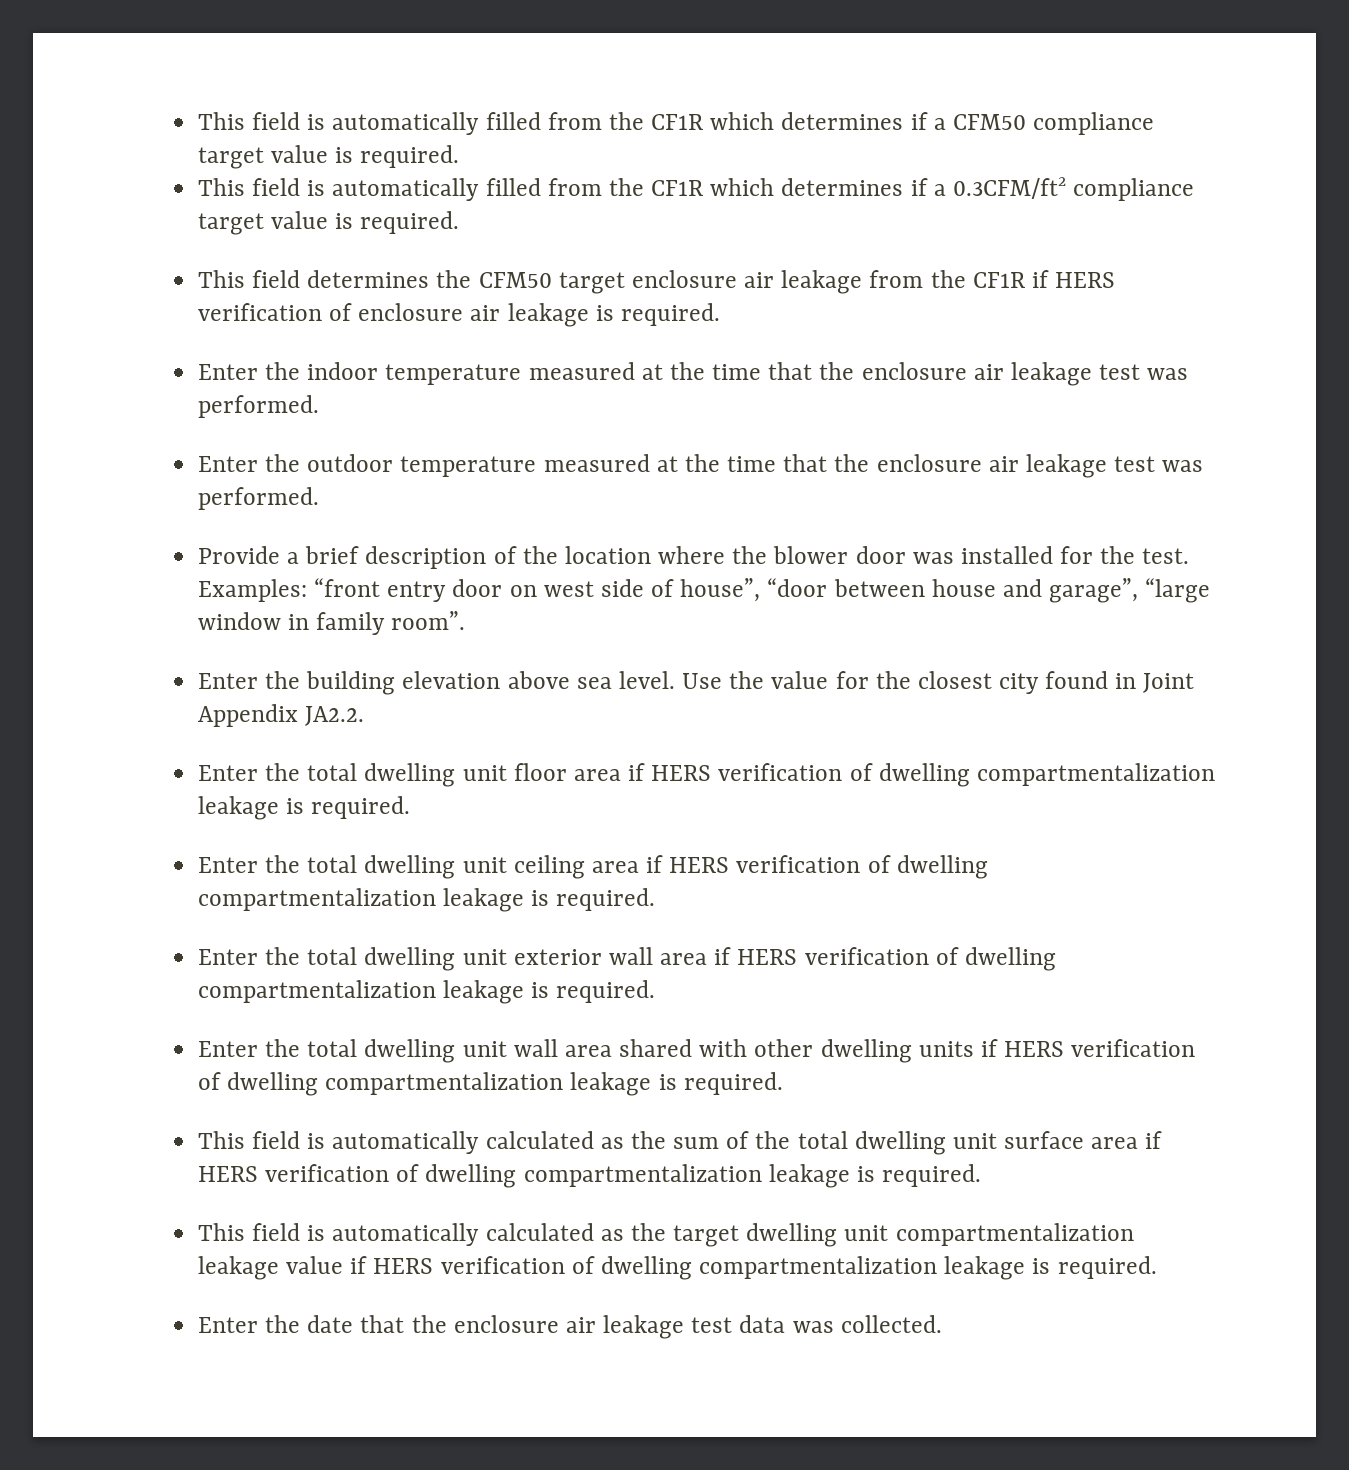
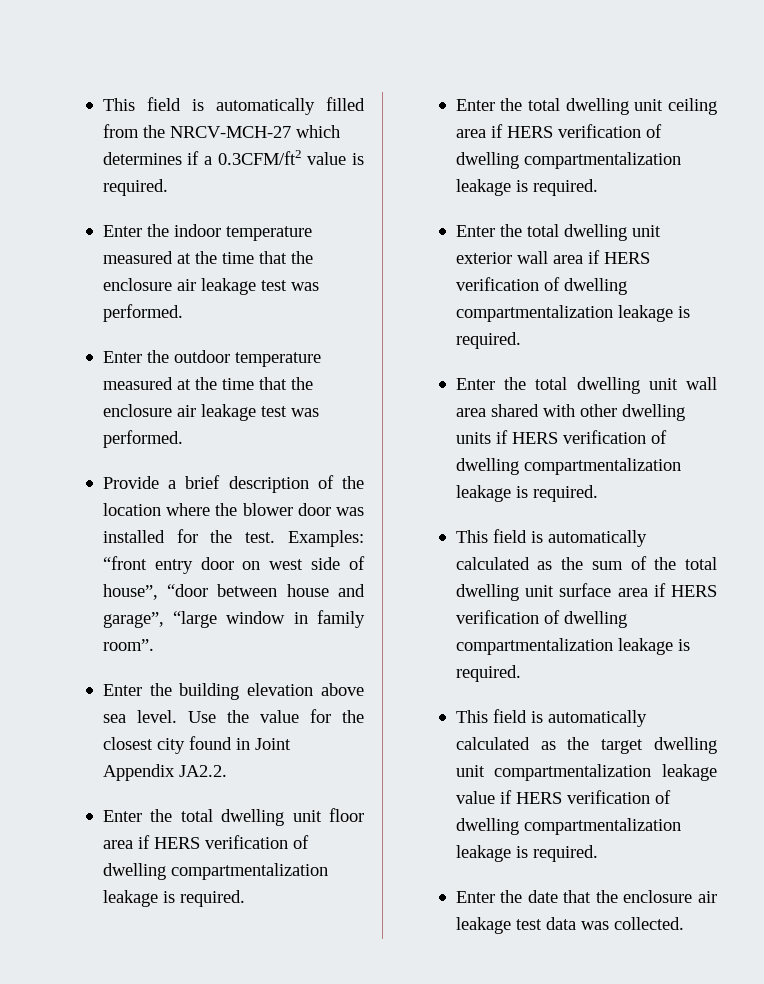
- This field is automatically filled from the CF1R which determines if a CFM50 compliance target value is required.
- This field is automatically filled from the CF1R which determines if a 0.3CFM/ft2 compliance target value is required.
- This field determines the CFM50 target enclosure air leakage from the CF1R if HERS verification of enclosure air leakage is required.
+ This field is automatically filled from the NRCV-MCH-27 which determines if a 0.3CFM/ft2 value is required.

